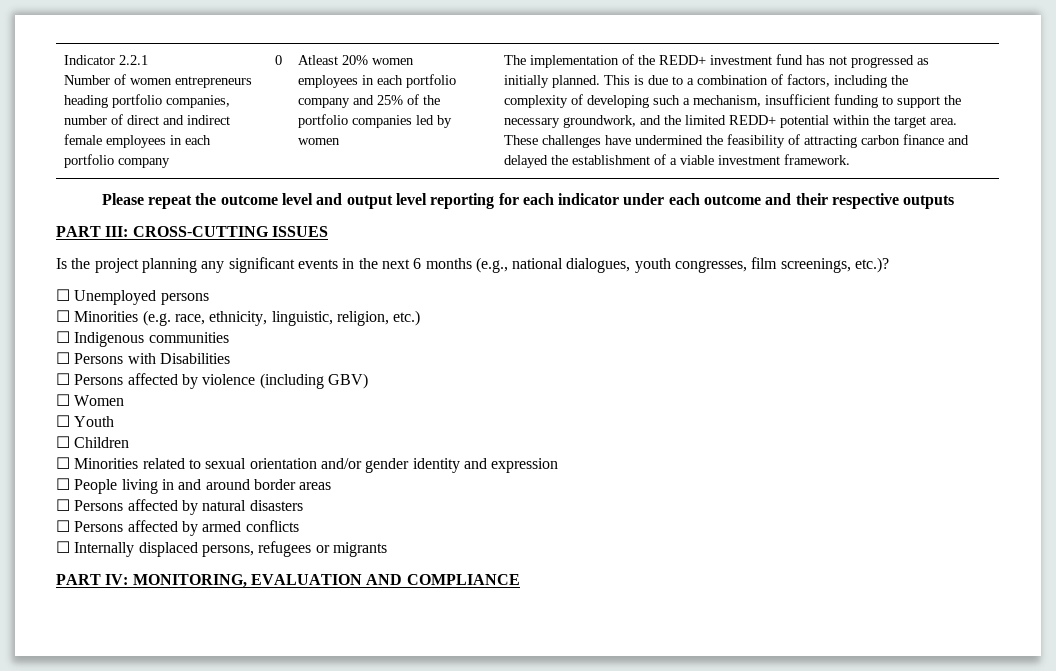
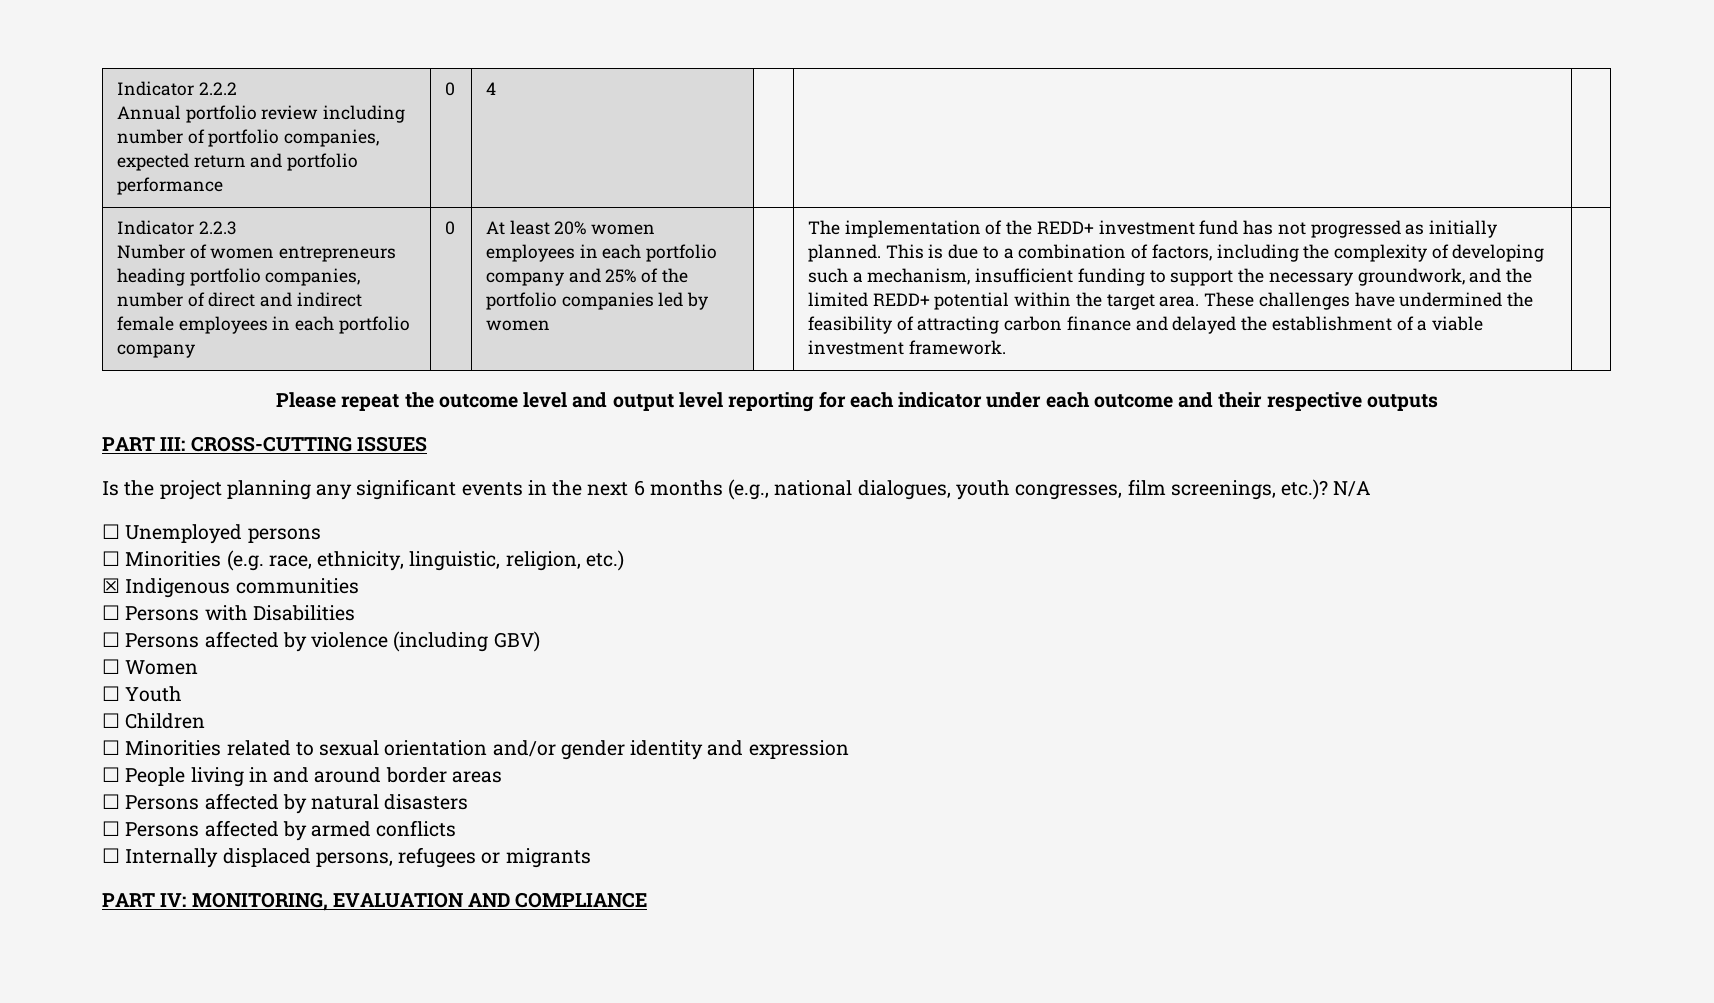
- Indicator 2.2.1
+ Indicator 2.2.2
+ Annual portfolio review including number of portfolio companies, expected return and portfolio performance | 0 | 4 | | |
+ Indicator 2.2.3
- Atleast 20% women employees in each portfolio company and 25% of the portfolio companies led by women
+ At least 20% women employees in each portfolio company and 25% of the portfolio companies led by women
+ N/A
- ☐ Indigenous communities
+ ☒ Indigenous communities

